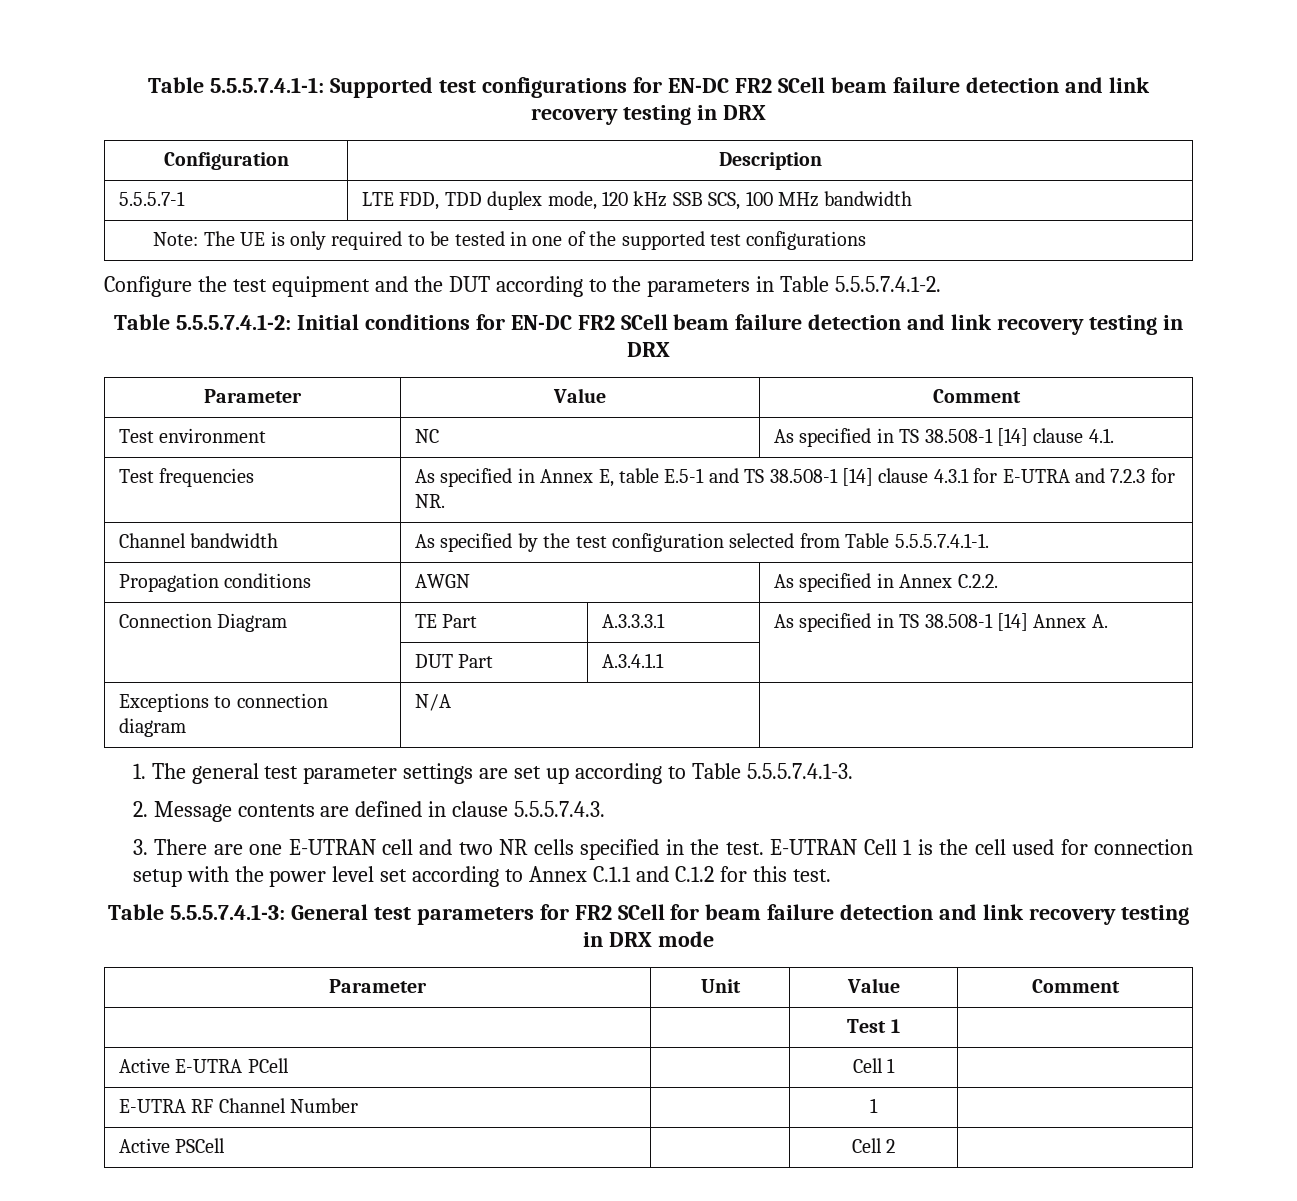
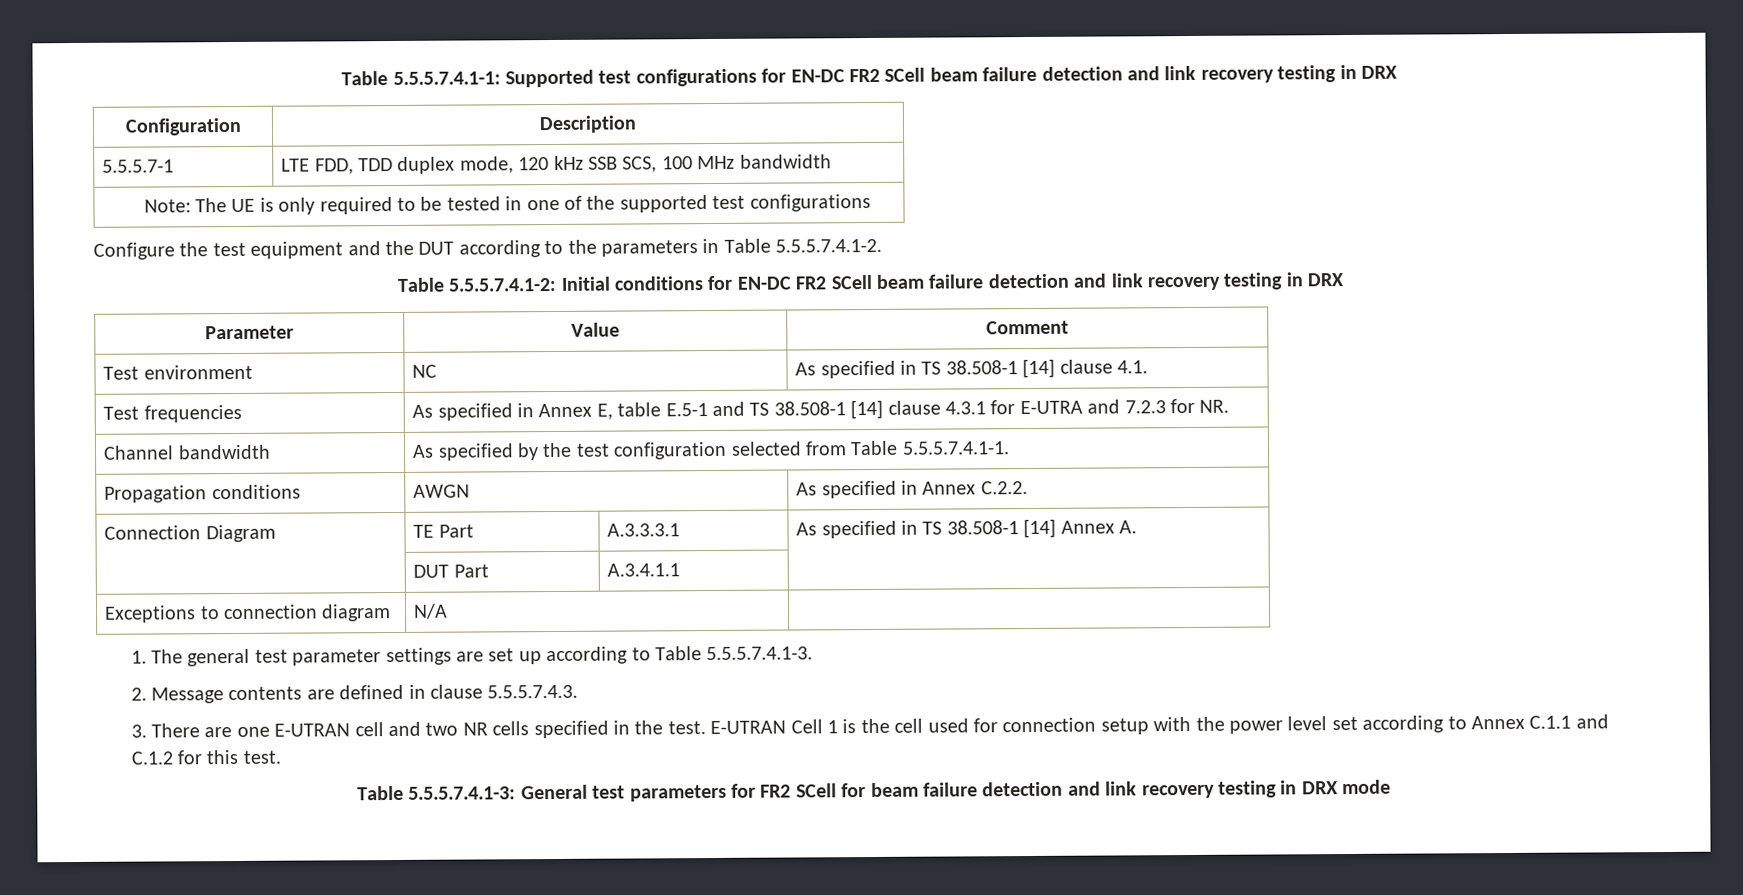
- Parameter | Unit | Value | Comment
- | | Test 1 |
- Active E-UTRA PCell | | Cell 1 |
- E-UTRA RF Channel Number | | 1 |
- Active PSCell | | Cell 2 |

